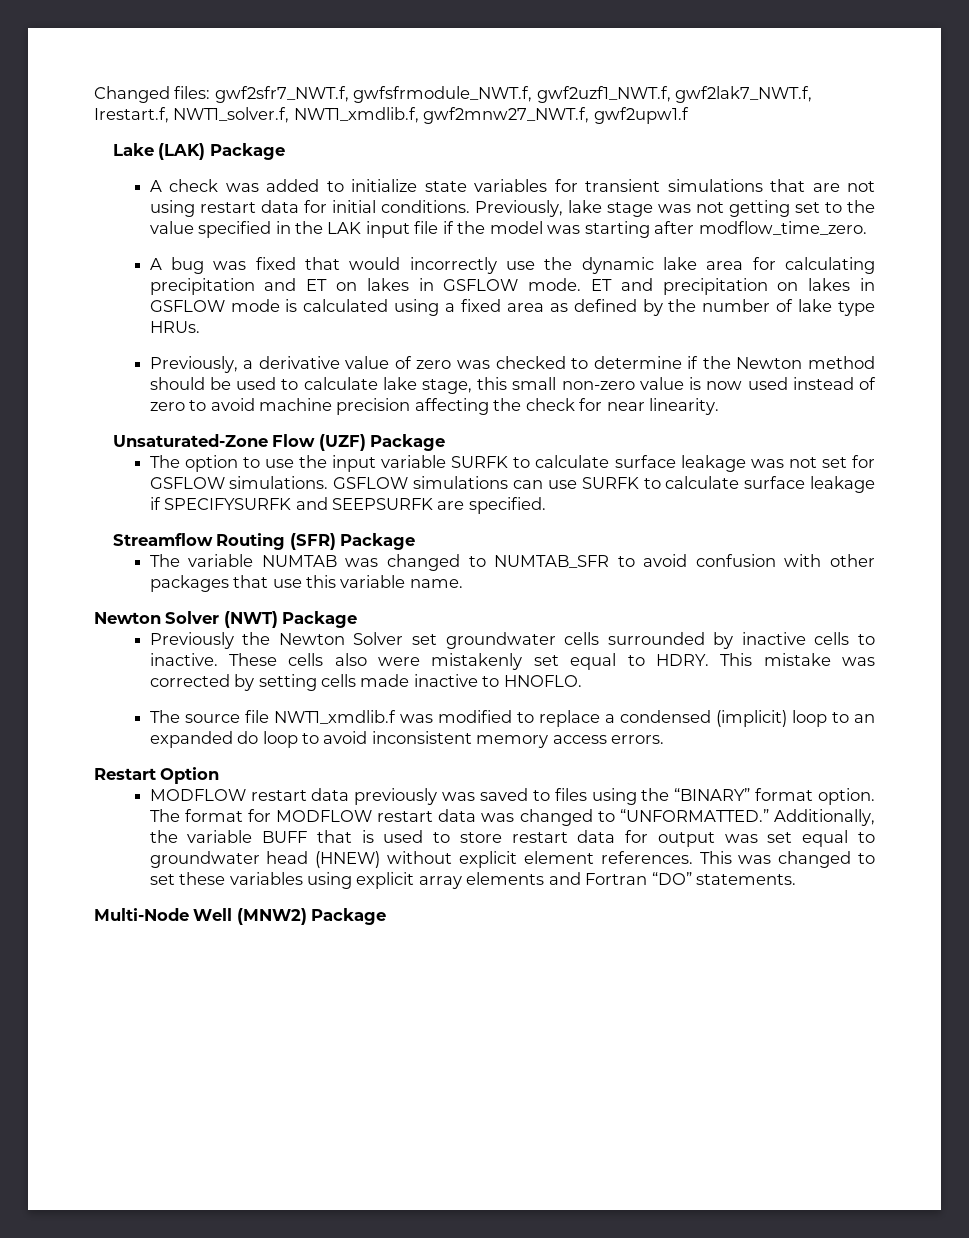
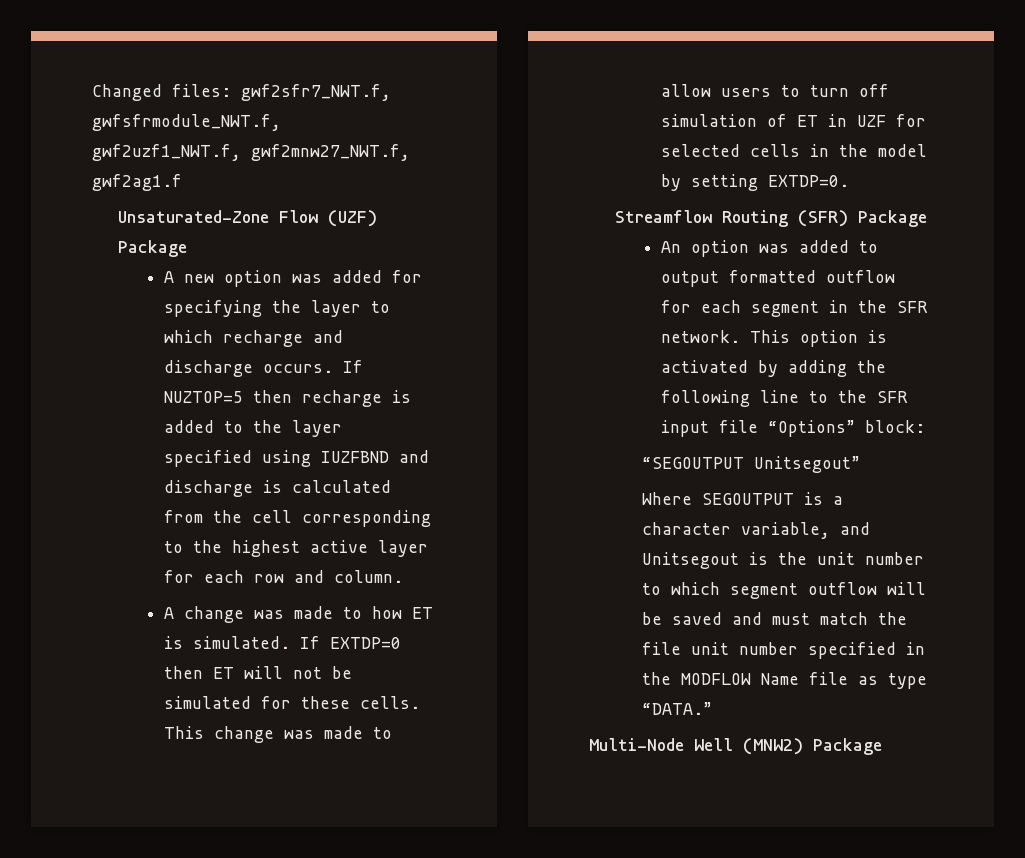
- Changed files: gwf2sfr7_NWT.f, gwfsfrmodule_NWT.f, gwf2uzf1_NWT.f, gwf2lak7_NWT.f, Irestart.f, NWT1_solver.f, NWT1_xmdlib.f, gwf2mnw27_NWT.f, gwf2upw1.f
- Lake (LAK) Package
- A check was added to initialize state variables for transient simulations that are not using restart data for initial conditions. Previously, lake stage was not getting set to the value specified in the LAK input file if the model was starting after modflow_time_zero.
- A bug was fixed that would incorrectly use the dynamic lake area for calculating precipitation and ET on lakes in GSFLOW mode. ET and precipitation on lakes in GSFLOW mode is calculated using a fixed area as defined by the number of lake type HRUs.
- Previously, a derivative value of zero was checked to determine if the Newton method should be used to calculate lake stage, this small non-zero value is now used instead of zero to avoid machine precision affecting the check for near linearity.
+ Changed files: gwf2sfr7_NWT.f, gwfsfrmodule_NWT.f, gwf2uzf1_NWT.f, gwf2mnw27_NWT.f, gwf2ag1.f
  Unsaturated-Zone Flow (UZF) Package
- The option to use the input variable SURFK to calculate surface leakage was not set for GSFLOW simulations. GSFLOW simulations can use SURFK to calculate surface leakage if SPECIFYSURFK and SEEPSURFK are specified.
+ A new option was added for specifying the layer to which recharge and discharge occurs. If NUZTOP=5 then recharge is added to the layer specified using IUZFBND and discharge is calculated from the cell corresponding to the highest active layer for each row and column.
+ A change was made to how ET is simulated. If EXTDP=0 then ET will not be simulated for these cells. This change was made to allow users to turn off simulation of ET in UZF for selected cells in the model by setting EXTDP=0.
  Streamflow Routing (SFR) Package
- The variable NUMTAB was changed to NUMTAB_SFR to avoid confusion with other packages that use this variable name.
- Newton Solver (NWT) Package
- Previously the Newton Solver set groundwater cells surrounded by inactive cells to inactive. These cells also were mistakenly set equal to HDRY. This mistake was corrected by setting cells made inactive to HNOFLO.
- The source file NWT1_xmdlib.f was modified to replace a condensed (implicit) loop to an expanded do loop to avoid inconsistent memory access errors.
- Restart Option
- MODFLOW restart data previously was saved to files using the “BINARY” format option. The format for MODFLOW restart data was changed to “UNFORMATTED.” Additionally, the variable BUFF that is used to store restart data for output was set equal to groundwater head (HNEW) without explicit element references. This was changed to set these variables using explicit array elements and Fortran “DO” statements.
+ An option was added to output formatted outflow for each segment in the SFR network. This option is activated by adding the following line to the SFR input file “Options” block:
+ “SEGOUTPUT Unitsegout”
+ Where SEGOUTPUT is a character variable, and Unitsegout is the unit number to which segment outflow will be saved and must match the file unit number specified in the MODFLOW Name file as type “DATA.”

